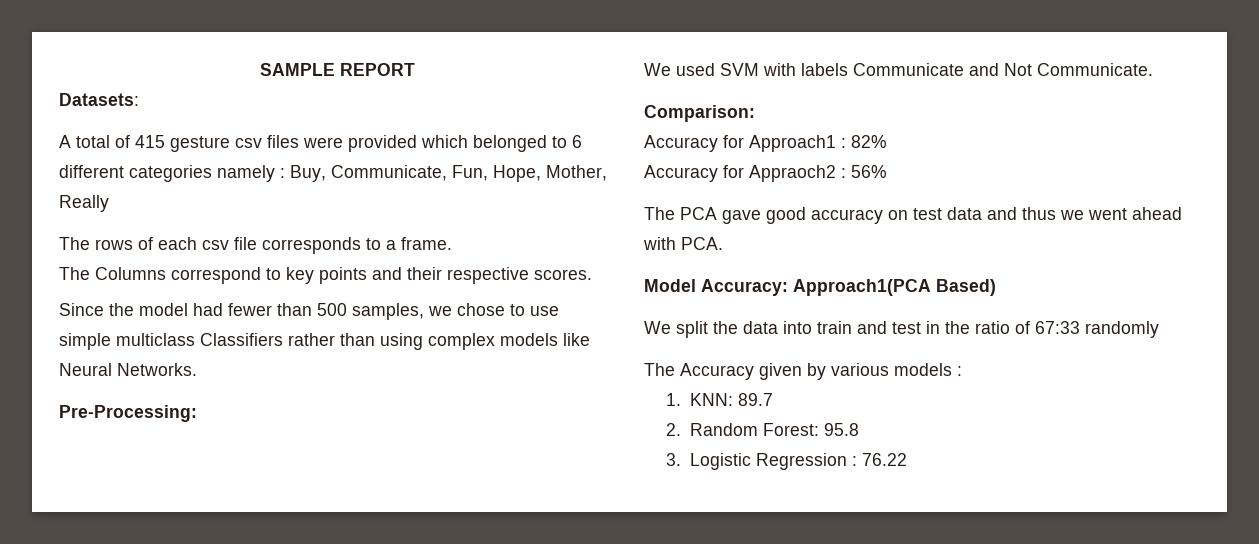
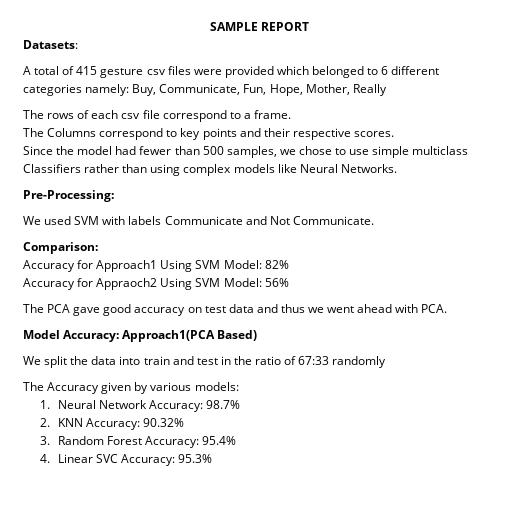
- A total of 415 gesture csv files were provided which belonged to 6 different categories namely : Buy, Communicate, Fun, Hope, Mother, Really
+ A total of 415 gesture csv files were provided which belonged to 6 different categories namely: Buy, Communicate, Fun, Hope, Mother, Really
- The rows of each csv file corresponds to a frame.
+ The rows of each csv file correspond to a frame.
- Accuracy for Approach1 : 82%
+ Accuracy for Approach1 Using SVM Model: 82%
- Accuracy for Appraoch2 : 56%
+ Accuracy for Appraoch2 Using SVM Model: 56%
- The Accuracy given by various models :
+ The Accuracy given by various models:
- 1. KNN: 89.7
- 2. Random Forest: 95.8
- 3. Logistic Regression : 76.22
+ 1. Neural Network Accuracy: 98.7%
+ 2. KNN Accuracy: 90.32%
+ 3. Random Forest Accuracy: 95.4%
+ 4. Linear SVC Accuracy: 95.3%

